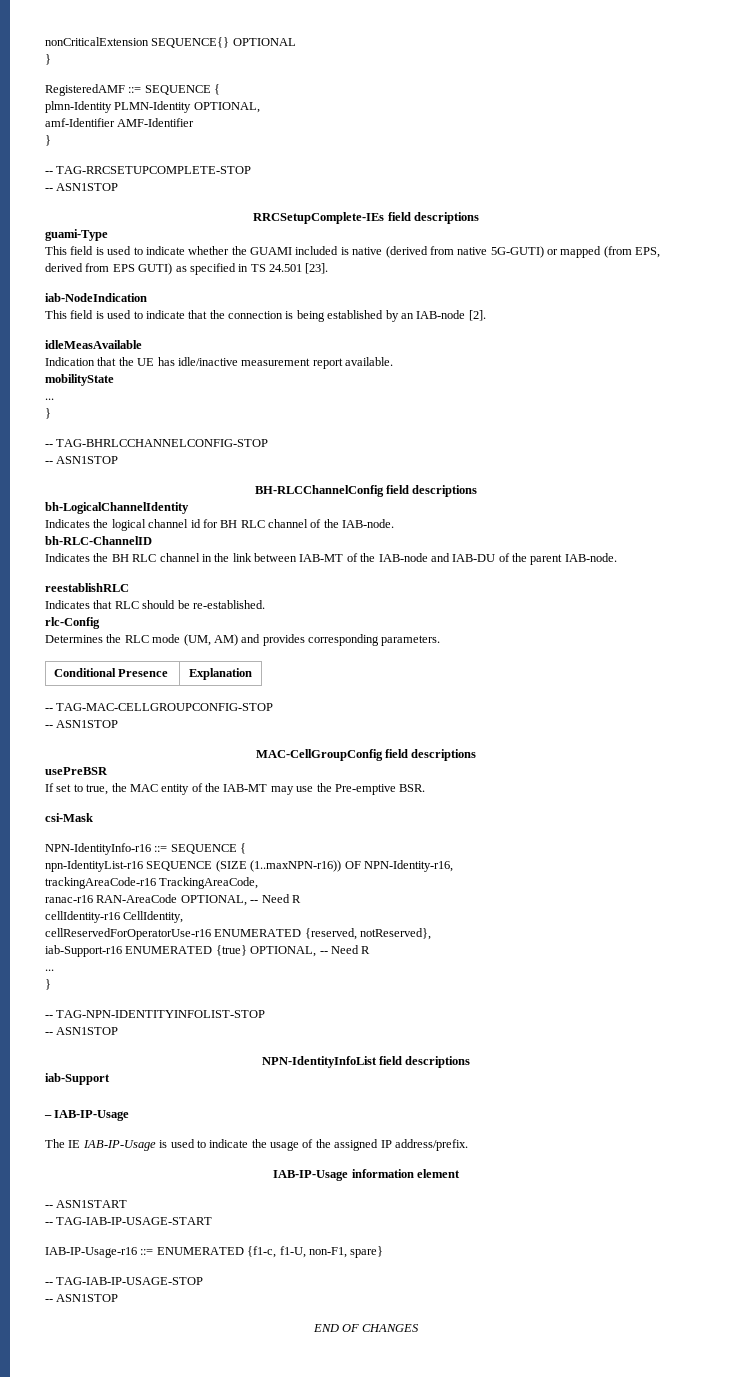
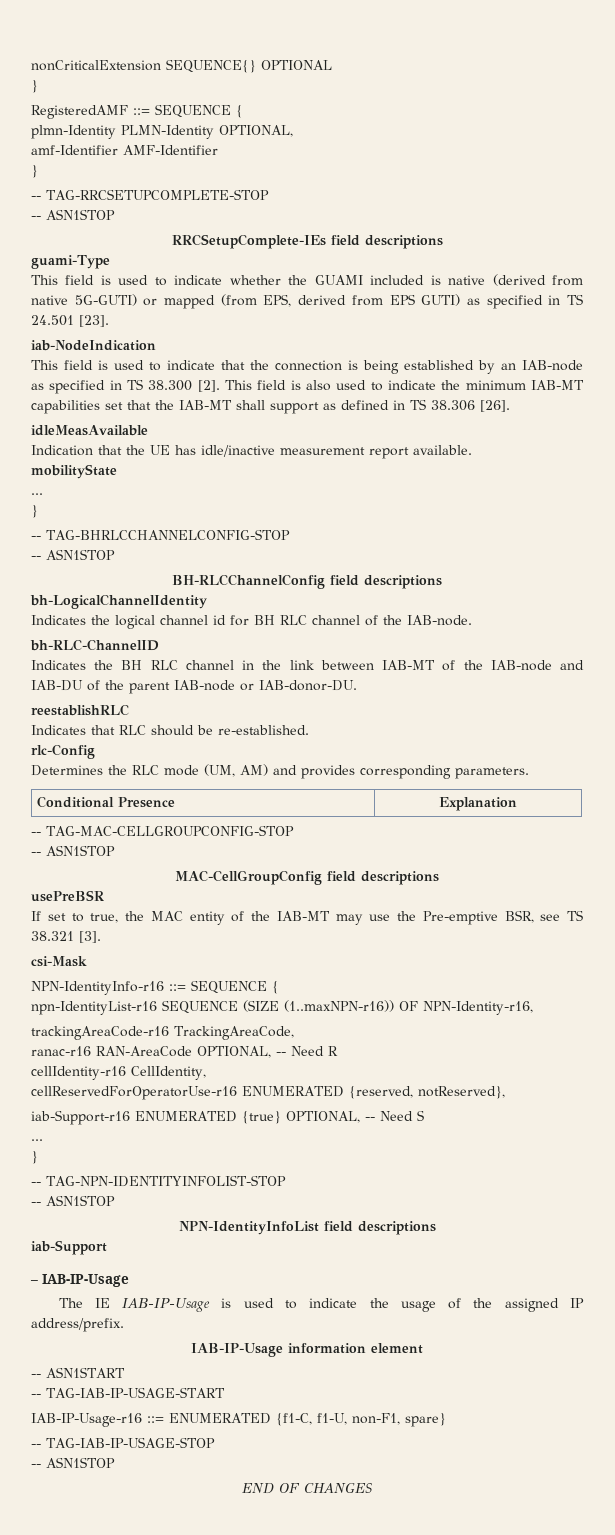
- This field is used to indicate that the connection is being established by an IAB-node [2].
+ This field is used to indicate that the connection is being established by an IAB-node as specified in TS 38.300 [2]. This field is also used to indicate the minimum IAB-MT capabilities set that the IAB-MT shall support as defined in TS 38.306 [26].
- Indicates the BH RLC channel in the link between IAB-MT of the IAB-node and IAB-DU of the parent IAB-node.
+ Indicates the BH RLC channel in the link between IAB-MT of the IAB-node and IAB-DU of the parent IAB-node or IAB-donor-DU.
- If set to true, the MAC entity of the IAB-MT may use the Pre-emptive BSR.
+ If set to true, the MAC entity of the IAB-MT may use the Pre-emptive BSR, see TS 38.321 [3].
- iab-Support-r16 ENUMERATED {true} OPTIONAL, -- Need R
+ iab-Support-r16 ENUMERATED {true} OPTIONAL, -- Need S
- IAB-IP-Usage-r16 ::= ENUMERATED {f1-c, f1-U, non-F1, spare}
+ IAB-IP-Usage-r16 ::= ENUMERATED {f1-C, f1-U, non-F1, spare}

